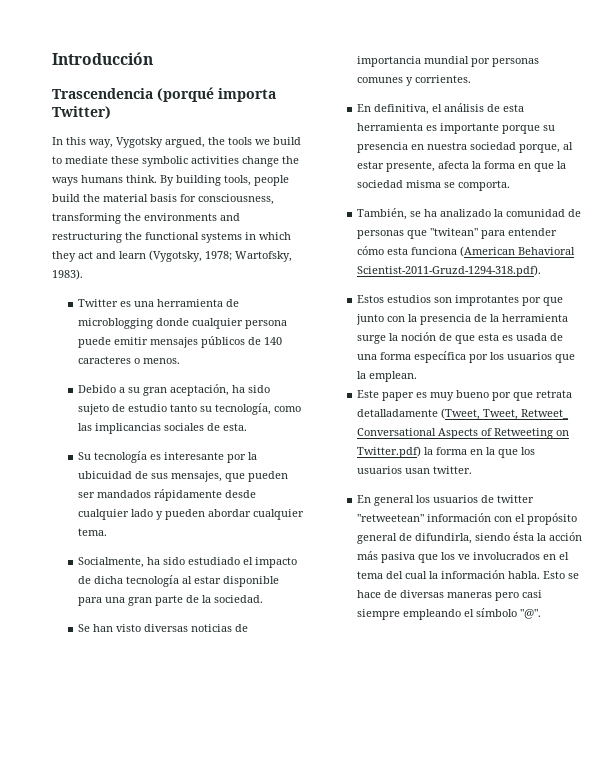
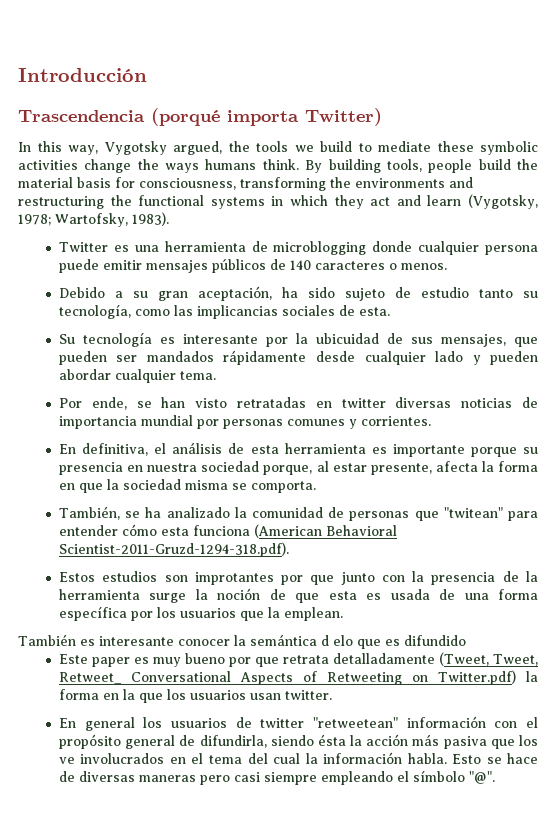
- Socialmente, ha sido estudiado el impacto de dicha tecnología al estar disponible para una gran parte de la sociedad.
- Se han visto diversas noticias de importancia mundial por personas comunes y corrientes.
+ Por ende, se han visto retratadas en twitter diversas noticias de importancia mundial por personas comunes y corrientes.
+ También es interesante conocer la semántica d elo que es difundido

